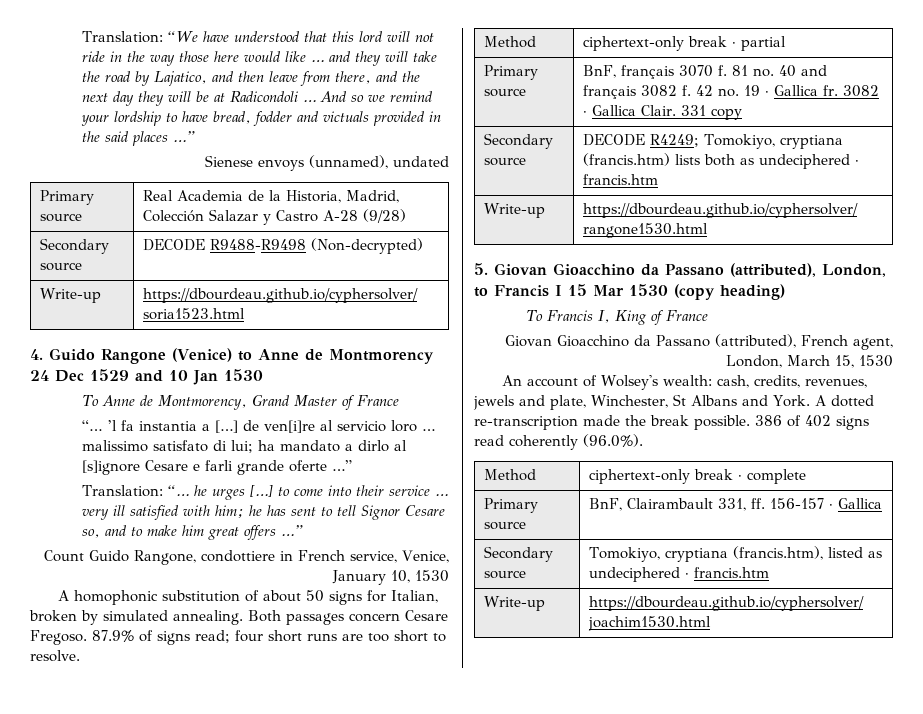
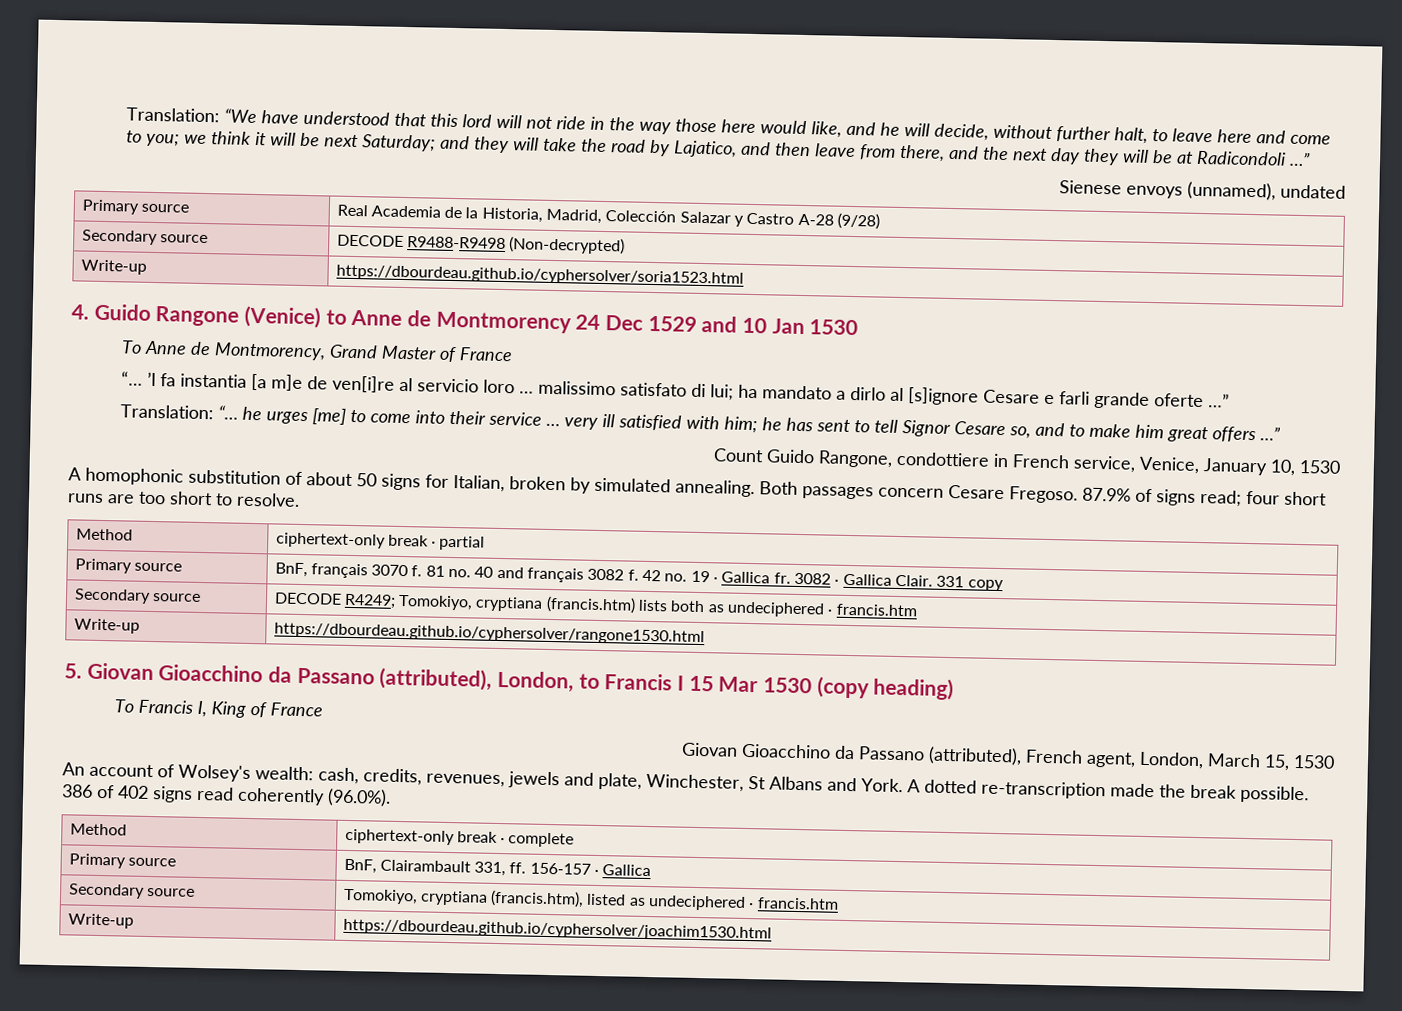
- Translation: “We have understood that this lord will not ride in the way those here would like … and they will take the road by Lajatico, and then leave from there, and the next day they will be at Radicondoli … And so we remind your lordship to have bread, fodder and victuals provided in the said places …”
+ Translation: “We have understood that this lord will not ride in the way those here would like, and he will decide, without further halt, to leave here and come to you; we think it will be next Saturday; and they will take the road by Lajatico, and then leave from there, and the next day they will be at Radicondoli …”
- “… ’l fa instantia a […] de ven[i]re al servicio loro … malissimo satisfato di lui; ha mandato a dirlo al [s]ignore Cesare e farli grande oferte …”
+ “… ’l fa instantia [a m]e de ven[i]re al servicio loro … malissimo satisfato di lui; ha mandato a dirlo al [s]ignore Cesare e farli grande oferte …”
- Translation: “… he urges […] to come into their service … very ill satisfied with him; he has sent to tell Signor Cesare so, and to make him great offers …”
+ Translation: “… he urges [me] to come into their service … very ill satisfied with him; he has sent to tell Signor Cesare so, and to make him great offers …”

